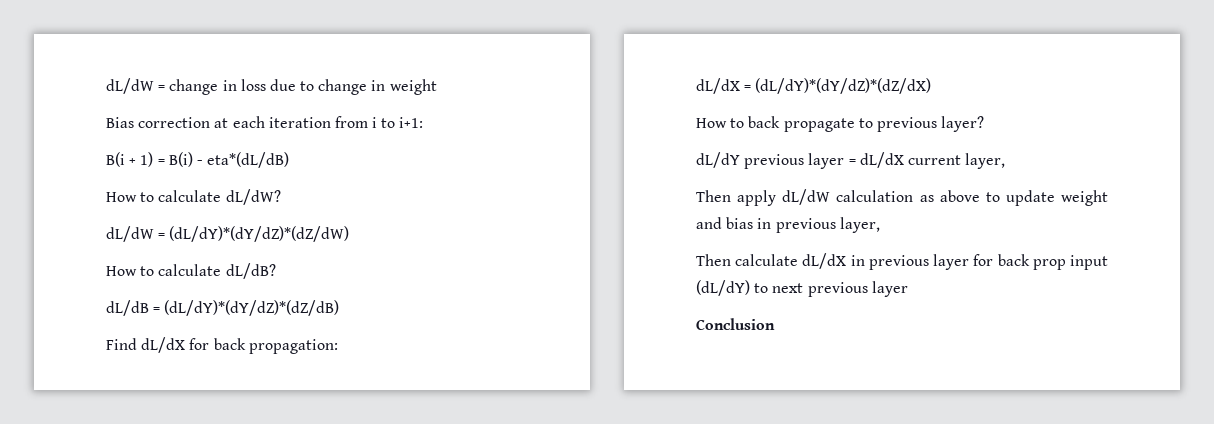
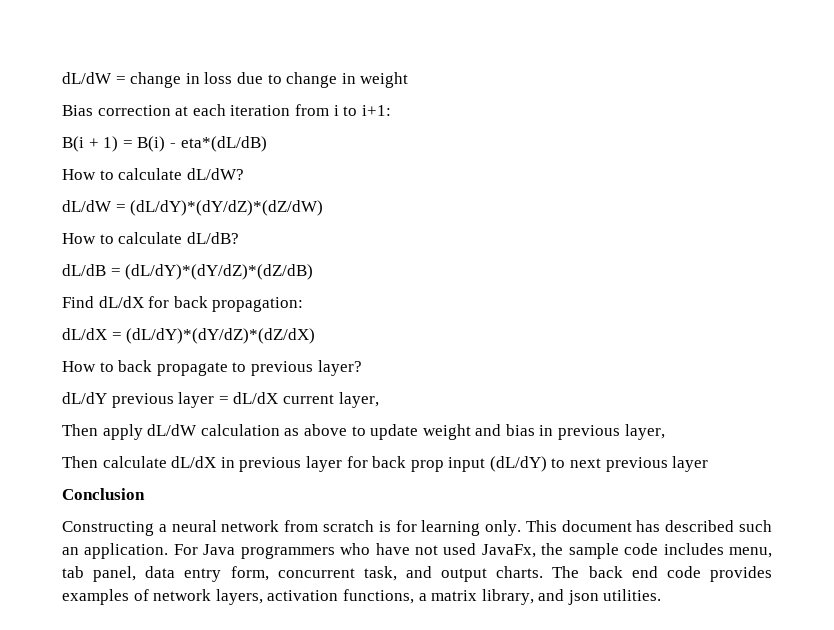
+ Constructing a neural network from scratch is for learning only. This document has described such an application. For Java programmers who have not used JavaFx, the sample code includes menu, tab panel, data entry form, concurrent task, and output charts. The back end code provides examples of network layers, activation functions, a matrix library, and json utilities.

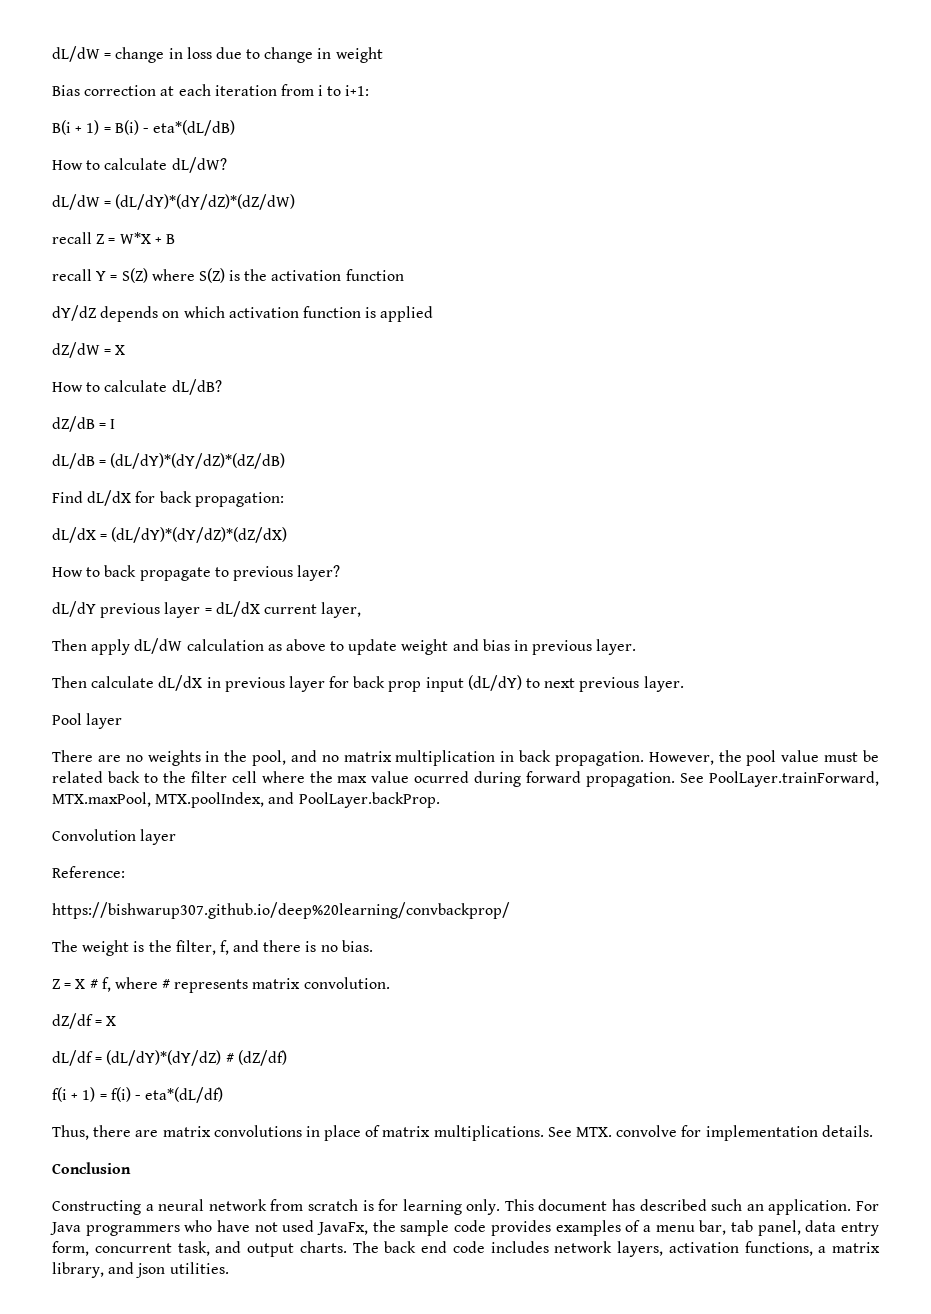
+ recall Z = W*X + B
+ recall Y = S(Z) where S(Z) is the activation function
+ dY/dZ depends on which activation function is applied
+ dZ/dW = X
+ dZ/dB = I
- Then apply dL/dW calculation as above to update weight and bias in previous layer,
+ Then apply dL/dW calculation as above to update weight and bias in previous layer.
- Then calculate dL/dX in previous layer for back prop input (dL/dY) to next previous layer
+ Then calculate dL/dX in previous layer for back prop input (dL/dY) to next previous layer.
+ Pool layer
+ There are no weights in the pool, and no matrix multiplication in back propagation. However, the pool value must be related back to the filter cell where the max value ocurred during forward propagation. See PoolLayer.trainForward, MTX.maxPool, MTX.poolIndex, and PoolLayer.backProp.
+ Convolution layer
+ Reference:
+ https://bishwarup307.github.io/deep%20learning/convbackprop/
+ The weight is the filter, f, and there is no bias.
+ Z = X # f, where # represents matrix convolution.
+ dZ/df = X
+ dL/df = (dL/dY)*(dY/dZ) # (dZ/df)
+ f(i + 1) = f(i) - eta*(dL/df)
+ Thus, there are matrix convolutions in place of matrix multiplications. See MTX. convolve for implementation details.
- For Java programmers who have not used JavaFx, the sample code includes menu, tab panel, data entry form, concurrent task, and output charts.
+ For Java programmers who have not used JavaFx, the sample code provides examples of a menu bar, tab panel, data entry form, concurrent task, and output charts.
- The back end code provides examples of network layers, activation functions, a matrix library, and json utilities.
+ The back end code includes network layers, activation functions, a matrix library, and json utilities.

